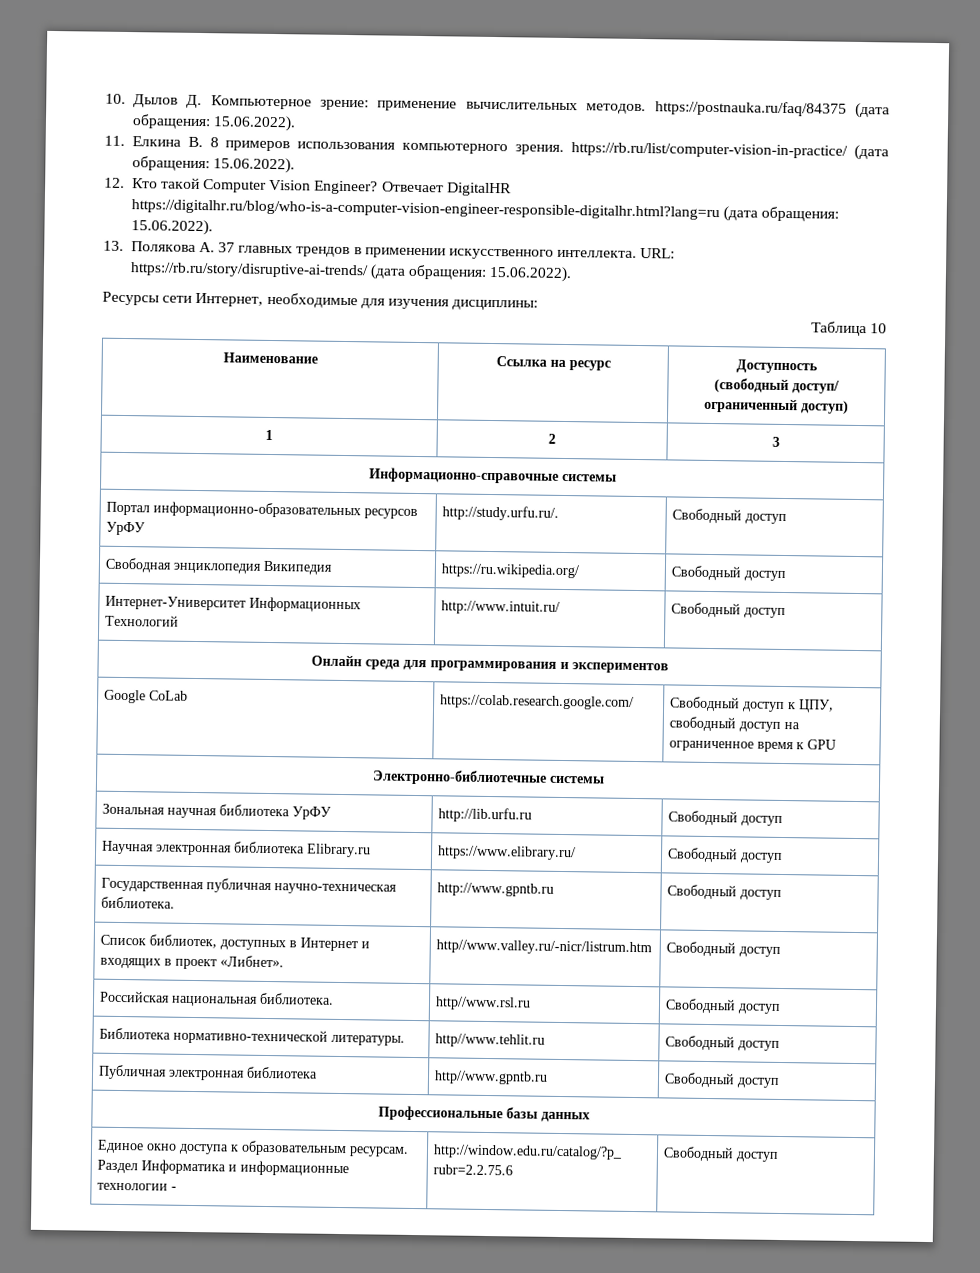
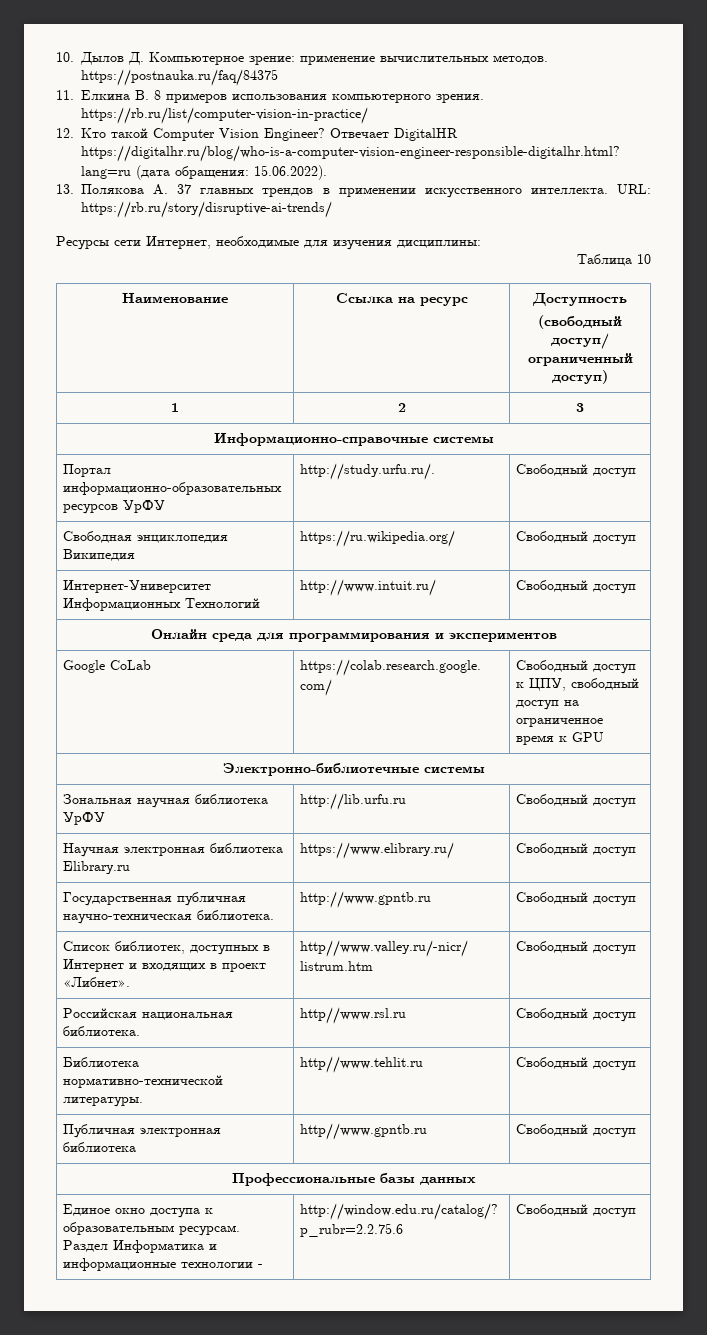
- 10. Дылов Д. Компьютерное зрение: применение вычислительных методов. https://postnauka.ru/faq/84375 (дата обращения: 15.06.2022).
+ 10. Дылов Д. Компьютерное зрение: применение вычислительных методов. https://postnauka.ru/faq/84375
- 11. Елкина В. 8 примеров использования компьютерного зрения. https://rb.ru/list/computer-vision-in-practice/ (дата обращения: 15.06.2022).
+ 11. Елкина В. 8 примеров использования компьютерного зрения. https://rb.ru/list/computer-vision-in-practice/
- URL: https://rb.ru/story/disruptive-ai-trends/ (дата обращения: 15.06.2022).
+ URL: https://rb.ru/story/disruptive-ai-trends/

